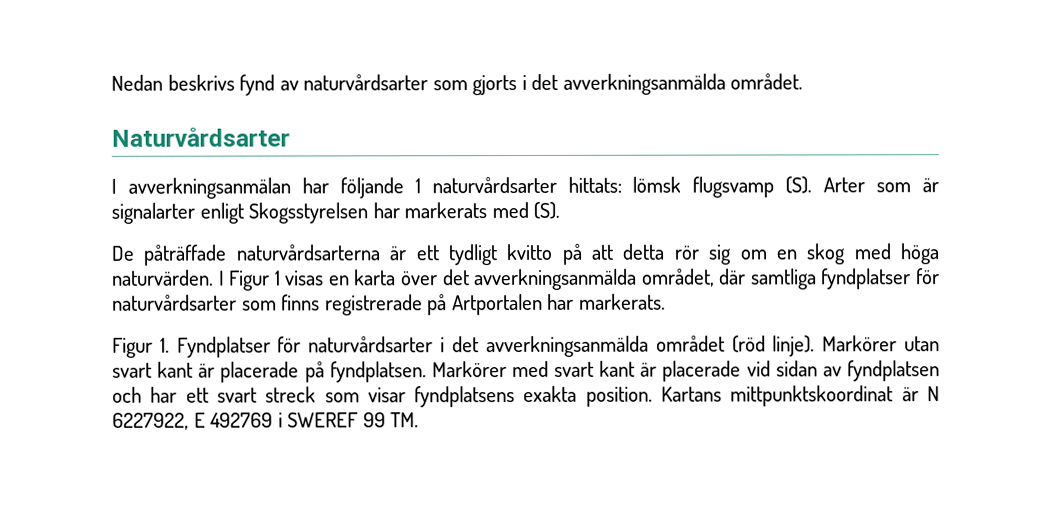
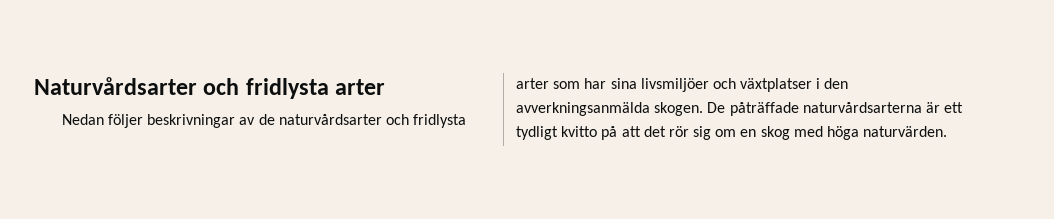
- Nedan beskrivs fynd av naturvårdsarter som gjorts i det avverkningsanmälda området.
- Naturvårdsarter
- I avverkningsanmälan har följande 1 naturvårdsarter hittats: lömsk flugsvamp (S). Arter som är signalarter enligt Skogsstyrelsen har markerats med (S).
- De påträffade naturvårdsarterna är ett tydligt kvitto på att detta rör sig om en skog med höga naturvärden. I Figur 1 visas en karta över det avverkningsanmälda området, där samtliga fyndplatser för naturvårdsarter som finns registrerade på Artportalen har markerats.
- Figur 1. Fyndplatser för naturvårdsarter i det avverkningsanmälda området (röd linje). Markörer utan svart kant är placerade på fyndplatsen. Markörer med svart kant är placerade vid sidan av fyndplatsen och har ett svart streck som visar fyndplatsens exakta position. Kartans mittpunktskoordinat är N 6227922, E 492769 i SWEREF 99 TM.
+ Naturvårdsarter och fridlysta arter
+ Nedan följer beskrivningar av de naturvårdsarter och fridlysta arter som har sina livsmiljöer och växtplatser i den avverkningsanmälda skogen. De påträffade naturvårdsarterna är ett tydligt kvitto på att det rör sig om en skog med höga naturvärden.

